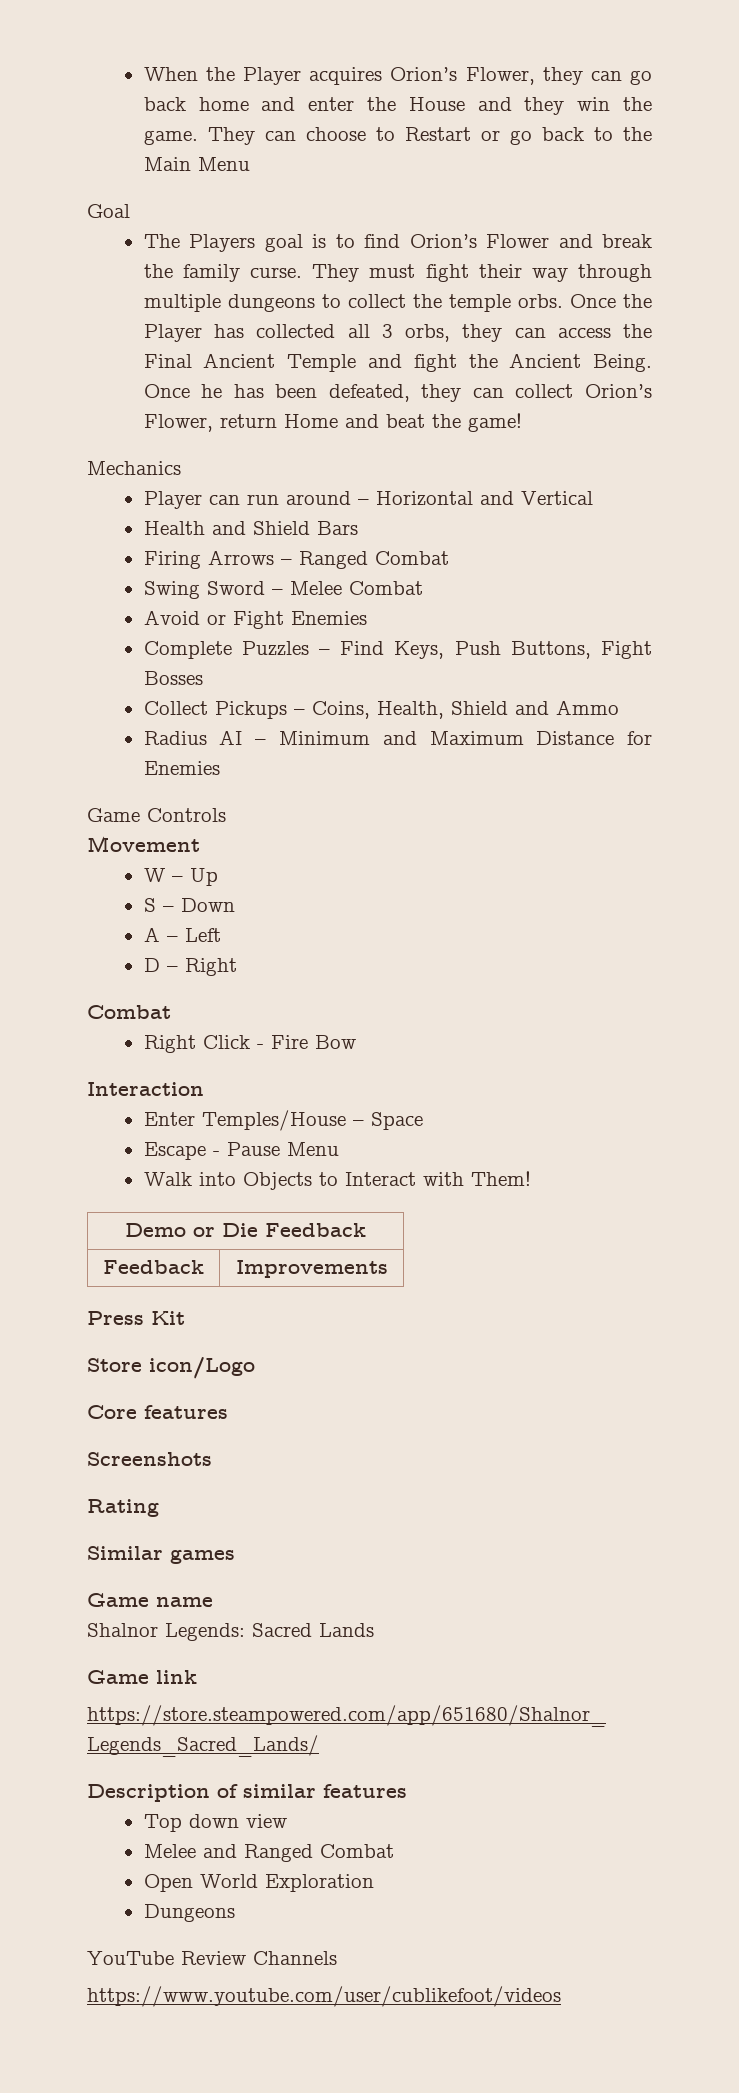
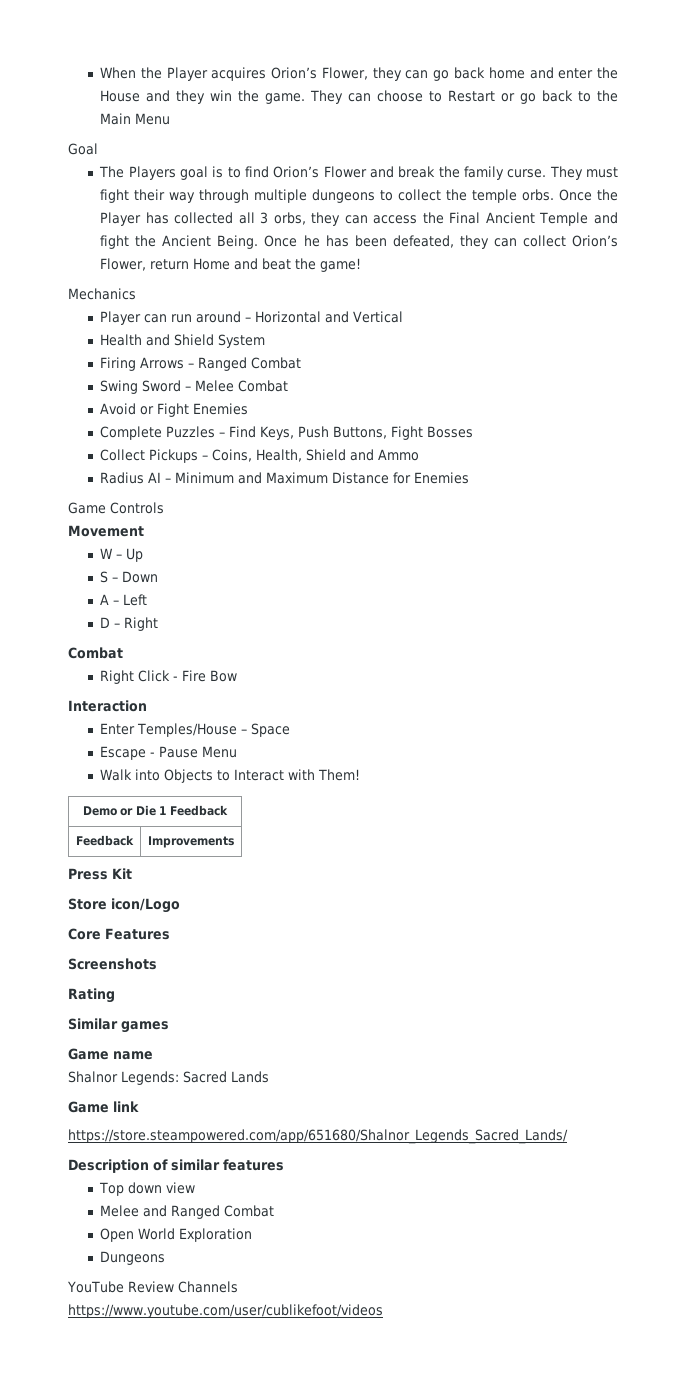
- Health and Shield Bars
+ Health and Shield System
- Demo or Die Feedback
+ Demo or Die 1 Feedback
- Core features
+ Core Features

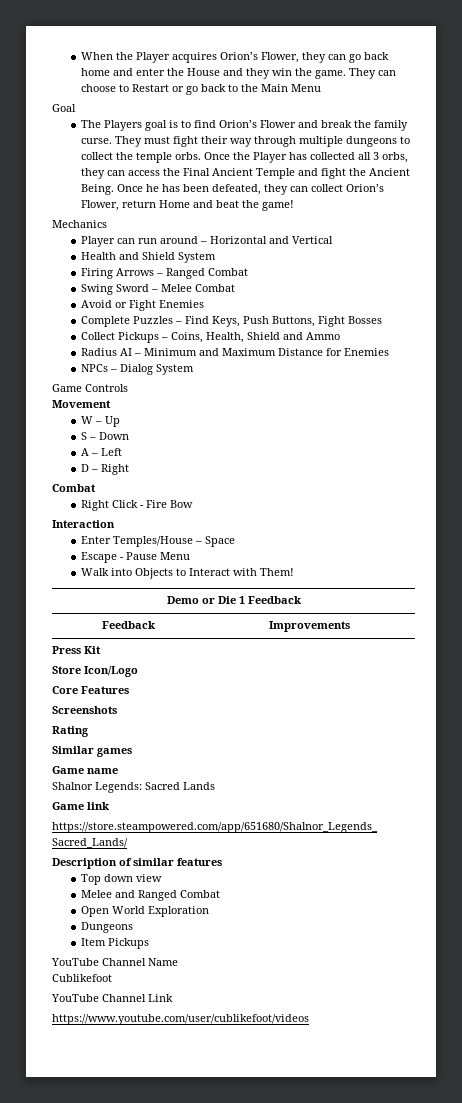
+ NPCs – Dialog System
- Store icon/Logo
+ Store Icon/Logo
- YouTube Review Channels
+ Item Pickups
+ YouTube Channel Name
+ Cublikefoot
+ YouTube Channel Link

